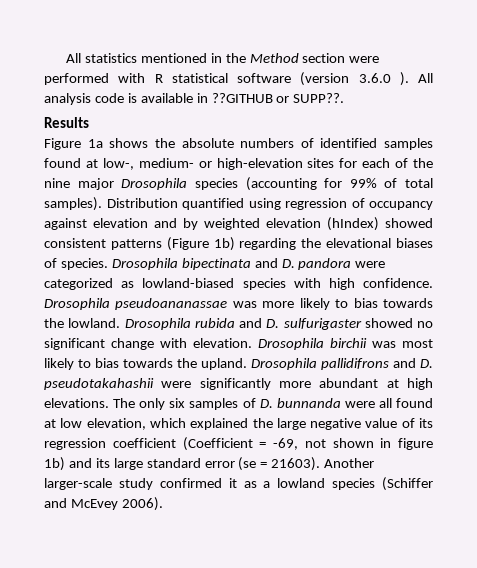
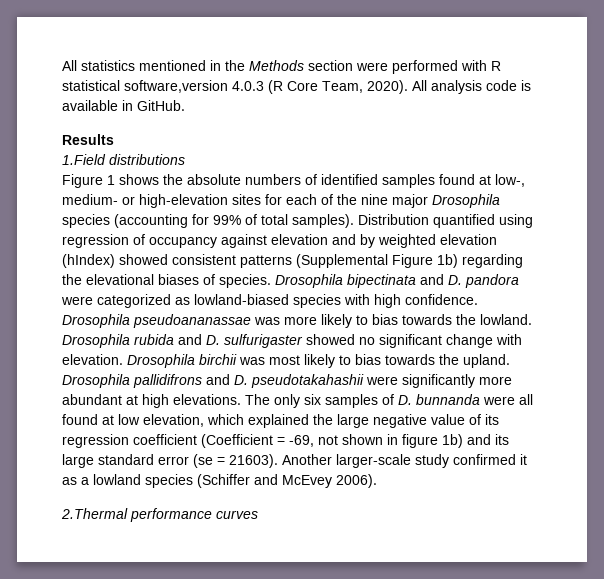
- All statistics mentioned in the Method section were performed with R statistical software (version 3.6.0 ).
+ All statistics mentioned in the Methods section were performed with R statistical software,version 4.0.3 (R Core Team, 2020).
- All analysis code is available in ??GITHUB or SUPP??.
+ All analysis code is available in GitHub.
- Figure 1a shows the absolute numbers of identified samples found at low-, medium- or high-elevation sites for each of the nine major Drosophila species (accounting for 99% of total samples).
+ 1.Field distributions
+ Figure 1 shows the absolute numbers of identified samples found at low-, medium- or high-elevation sites for each of the nine major Drosophila species (accounting for 99% of total samples).
- Distribution quantified using regression of occupancy against elevation and by weighted elevation (hIndex) showed consistent patterns (Figure 1b) regarding the elevational biases of species.
+ Distribution quantified using regression of occupancy against elevation and by weighted elevation (hIndex) showed consistent patterns (Supplemental Figure 1b) regarding the elevational biases of species.
+ 2.Thermal performance curves

